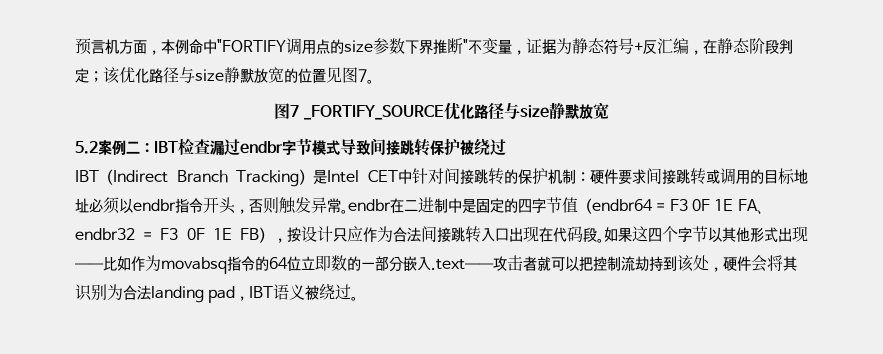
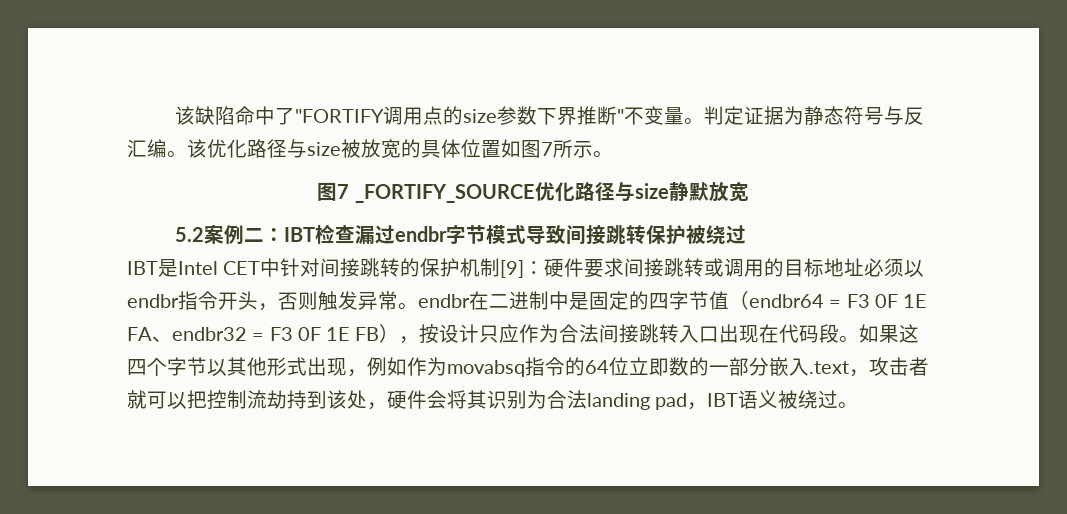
- 预言机方面，本例命中"FORTIFY调用点的size参数下界推断"不变量，证据为静态符号+反汇编，在静态阶段判定；该优化路径与size静默放宽的位置见图7。
+ 该缺陷命中了"FORTIFY调用点的size参数下界推断"不变量。判定证据为静态符号与反汇编。该优化路径与size被放宽的具体位置如图7所示。
- IBT（Indirect Branch Tracking）是Intel CET中针对间接跳转的保护机制：硬件要求间接跳转或调用的目标地址必须以endbr指令开头，否则触发异常。endbr在二进制中是固定的四字节值（endbr64 = F3 0F 1E FA、endbr32 = F3 0F 1E FB），按设计只应作为合法间接跳转入口出现在代码段。
+ IBT是Intel CET中针对间接跳转的保护机制[9]：硬件要求间接跳转或调用的目标地址必须以endbr指令开头，否则触发异常。endbr在二进制中是固定的四字节值（endbr64 = F3 0F 1E FA、endbr32 = F3 0F 1E FB），按设计只应作为合法间接跳转入口出现在代码段。
- 如果这四个字节以其他形式出现——比如作为movabsq指令的64位立即数的一部分嵌入.text——攻击者就可以把控制流劫持到该处，硬件会将其识别为合法landing pad，IBT语义被绕过。
+ 如果这四个字节以其他形式出现，例如作为movabsq指令的64位立即数的一部分嵌入.text，攻击者就可以把控制流劫持到该处，硬件会将其识别为合法landing pad，IBT语义被绕过。

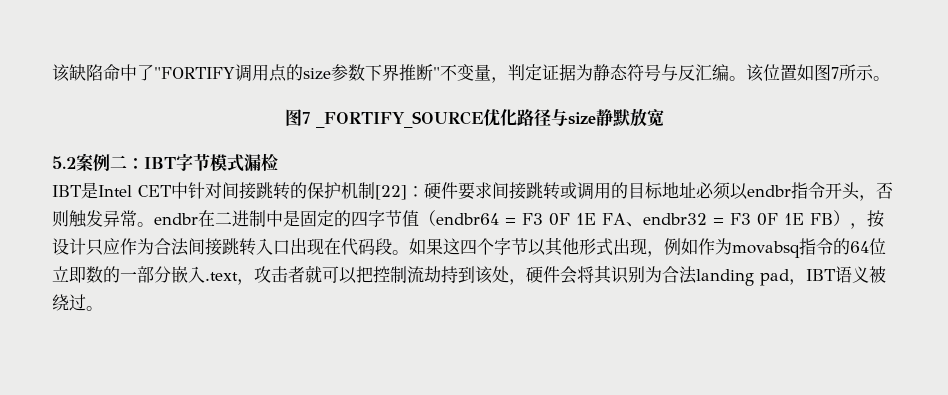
- 该缺陷命中了"FORTIFY调用点的size参数下界推断"不变量。判定证据为静态符号与反汇编。
+ 该缺陷命中了"FORTIFY调用点的size参数下界推断"不变量，判定证据为静态符号与反汇编。
- 该优化路径与size被放宽的具体位置如图7所示。
+ 该位置如图7所示。
- 5.2案例二：IBT检查漏过endbr字节模式导致间接跳转保护被绕过
+ 5.2案例二：IBT字节模式漏检
- IBT是Intel CET中针对间接跳转的保护机制[9]：硬件要求间接跳转或调用的目标地址必须以endbr指令开头，否则触发异常。endbr在二进制中是固定的四字节值（endbr64 = F3 0F 1E FA、endbr32 = F3 0F 1E FB），按设计只应作为合法间接跳转入口出现在代码段。
+ IBT是Intel CET中针对间接跳转的保护机制[22]：硬件要求间接跳转或调用的目标地址必须以endbr指令开头，否则触发异常。endbr在二进制中是固定的四字节值（endbr64 = F3 0F 1E FA、endbr32 = F3 0F 1E FB），按设计只应作为合法间接跳转入口出现在代码段。

